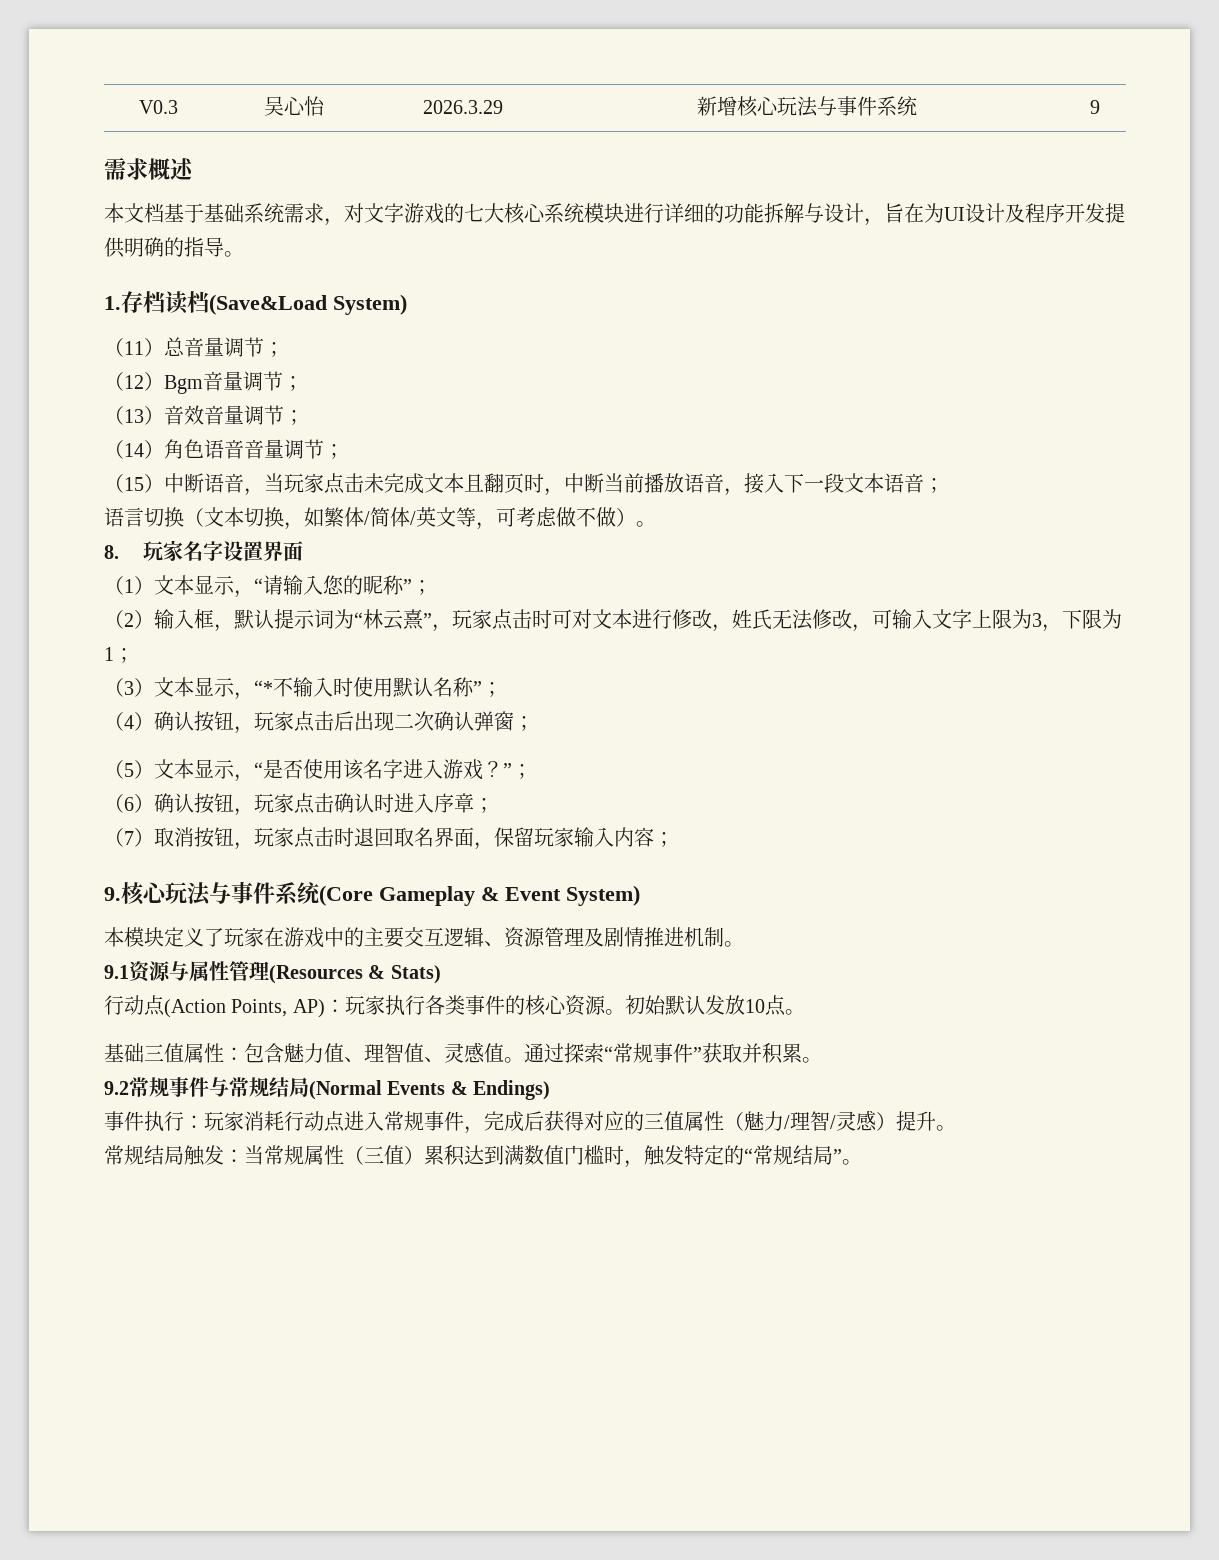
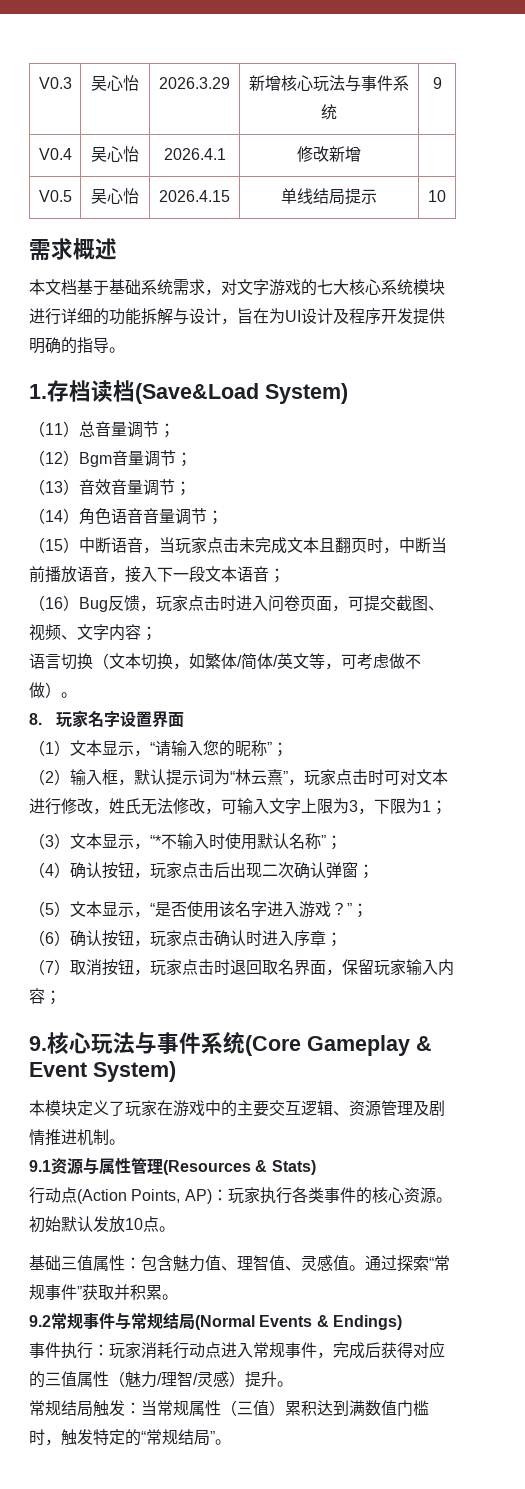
+ V0.4 | 吴心怡 | 2026.4.1 | 修改新增 |
+ V0.5 | 吴心怡 | 2026.4.15 | 单线结局提示 | 10
+ （16）Bug反馈，玩家点击时进入问卷页面，可提交截图、视频、文字内容；

